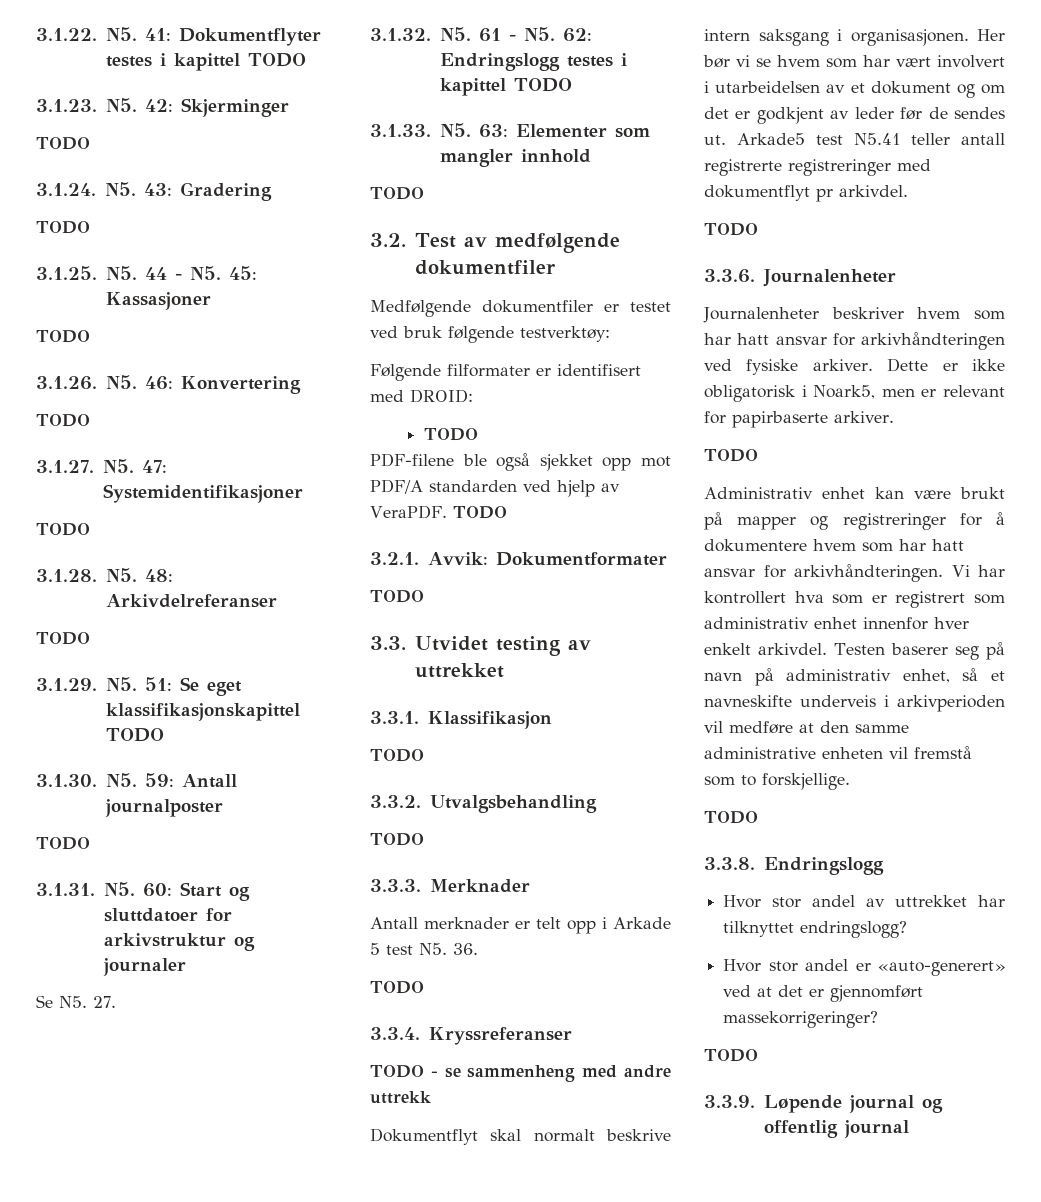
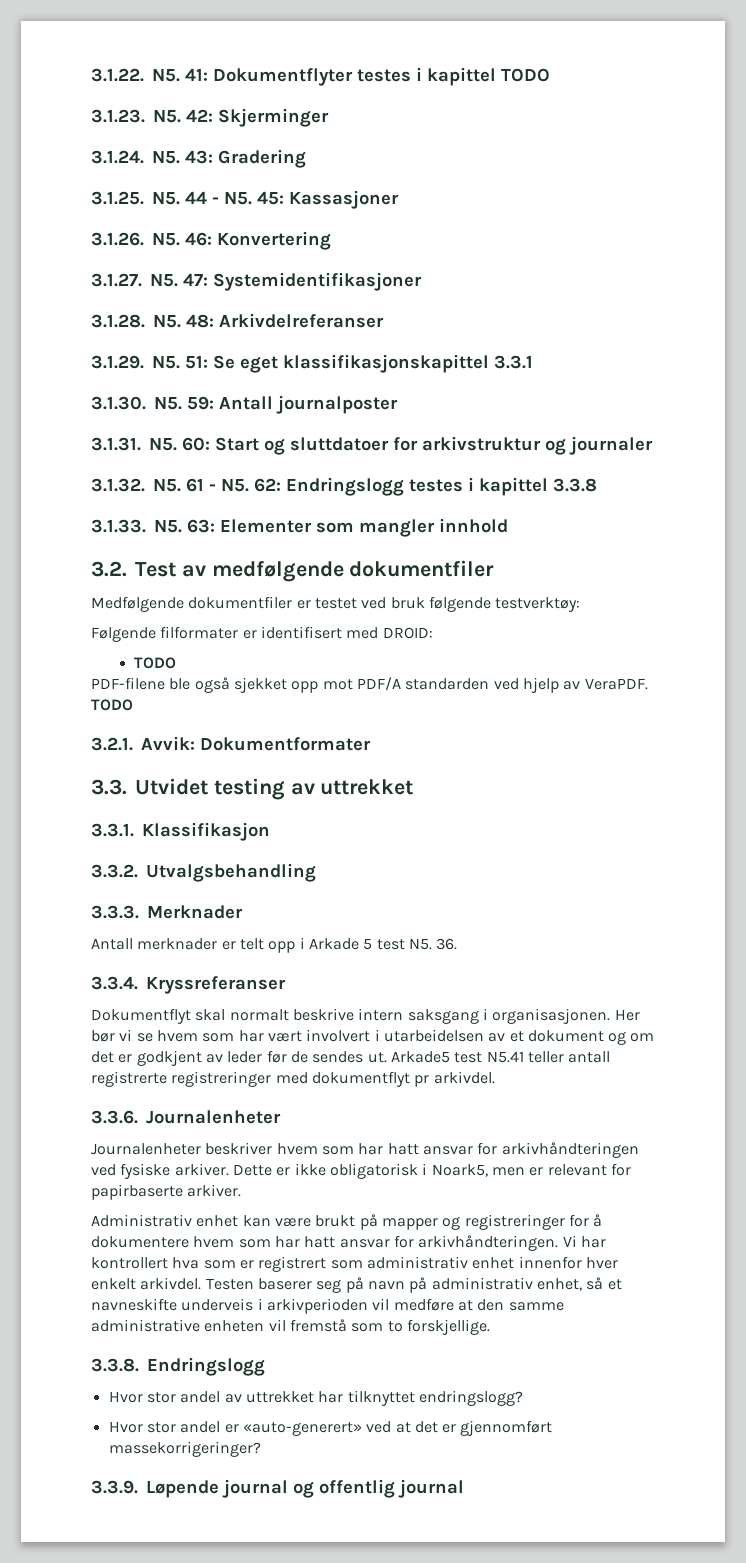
  3.1.23. N5. 42: Skjerminger
- TODO
  3.1.24. N5. 43: Gradering
- TODO
  3.1.25. N5. 44 - N5. 45: Kassasjoner
- TODO
  3.1.26. N5. 46: Konvertering
- TODO
  3.1.27. N5. 47: Systemidentifikasjoner
- TODO
  3.1.28. N5. 48: Arkivdelreferanser
- TODO
- 3.1.29. N5. 51: Se eget klassifikasjonskapittel TODO
+ 3.1.29. N5. 51: Se eget klassifikasjonskapittel 3.3.1
  3.1.30. N5. 59: Antall journalposter
- TODO
- Se N5. 27.
- 3.1.32. N5. 61 - N5. 62: Endringslogg testes i kapittel TODO
+ 3.1.32. N5. 61 - N5. 62: Endringslogg testes i kapittel 3.3.8
  3.1.33. N5. 63: Elementer som mangler innhold
- TODO
  3.2.1. Avvik: Dokumentformater
- TODO
  3.3.1. Klassifikasjon
- TODO
  3.3.2. Utvalgsbehandling
- TODO
  Antall merknader er telt opp i Arkade 5 test N5. 36.
- TODO
- TODO - se sammenheng med andre uttrekk
  Arkade5 test N5.41 teller antall registrerte registreringer med dokumentflyt pr arkivdel.
- TODO
  Dette er ikke obligatorisk i Noark5, men er relevant for papirbaserte arkiver.
- TODO
  Testen baserer seg på navn på administrativ enhet, så et navneskifte underveis i arkivperioden vil medføre at den samme administrative enheten vil fremstå som to forskjellige.
- TODO
  Hvor stor andel er «auto-generert» ved at det er gjennomført massekorrigeringer?
- TODO

